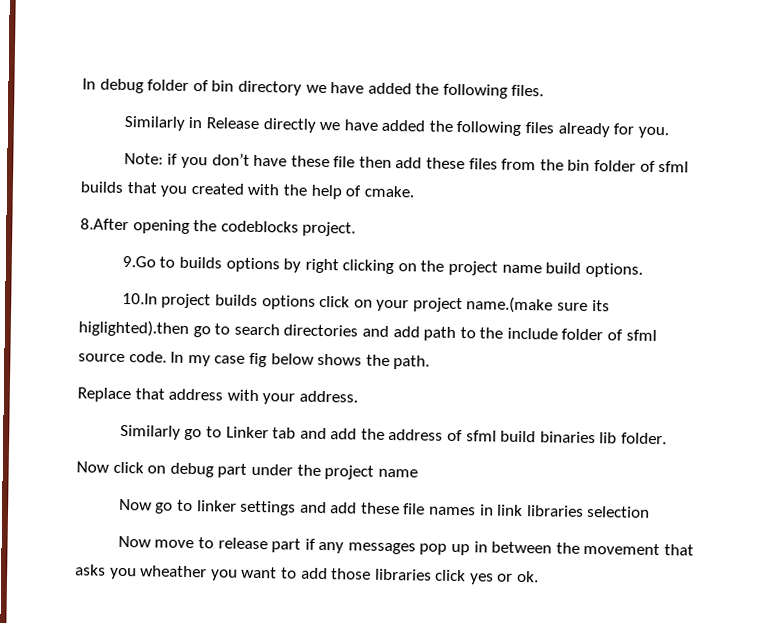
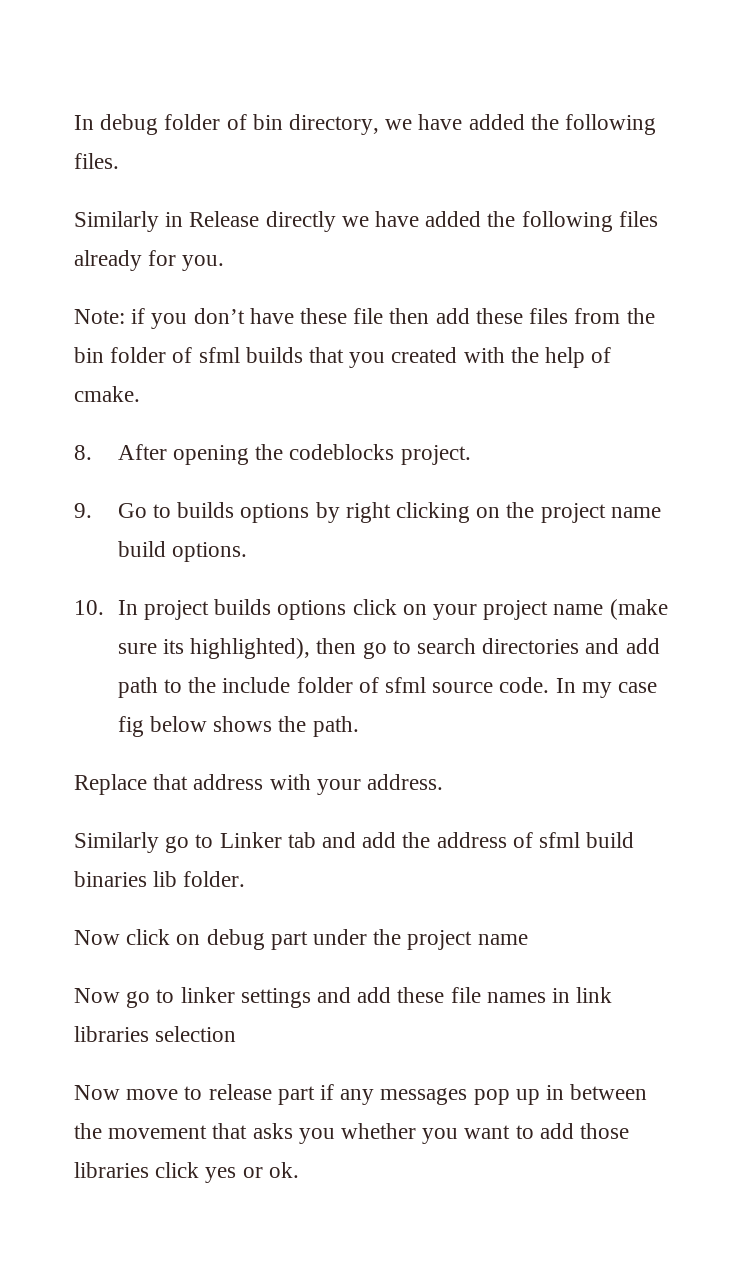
- In debug folder of bin directory we have added the following files.
+ In debug folder of bin directory, we have added the following files.
- 8.After opening the codeblocks project.
+ 8. After opening the codeblocks project.
- 9.Go to builds options by right clicking on the project name build options.
+ 9. Go to builds options by right clicking on the project name build options.
- 10.In project builds options click on your project name.(make sure its higlighted).then go to search directories and add path to the include folder of sfml source code.
+ 10. In project builds options click on your project name (make sure its highlighted), then go to search directories and add path to the include folder of sfml source code.
- Now move to release part if any messages pop up in between the movement that asks you wheather you want to add those libraries click yes or ok.
+ Now move to release part if any messages pop up in between the movement that asks you whether you want to add those libraries click yes or ok.

